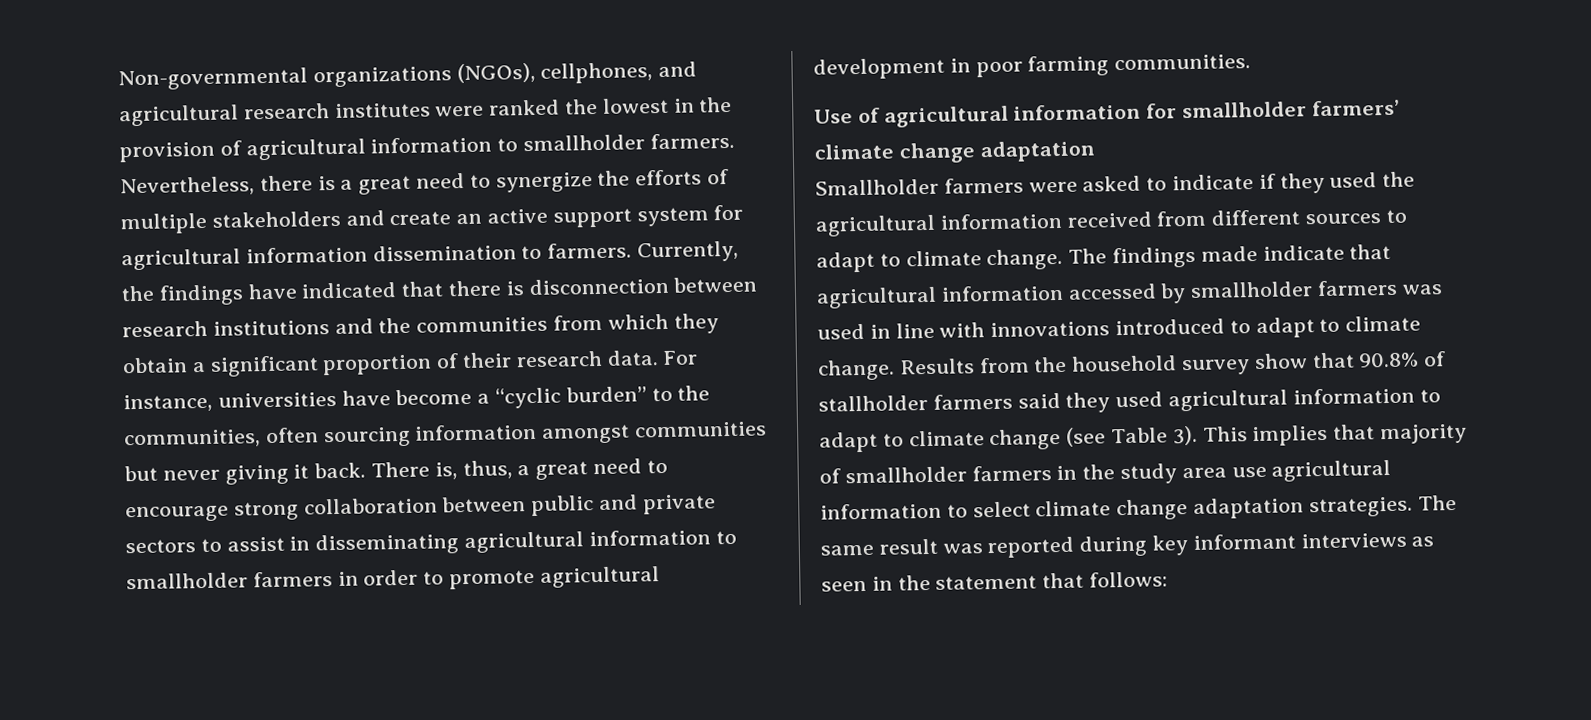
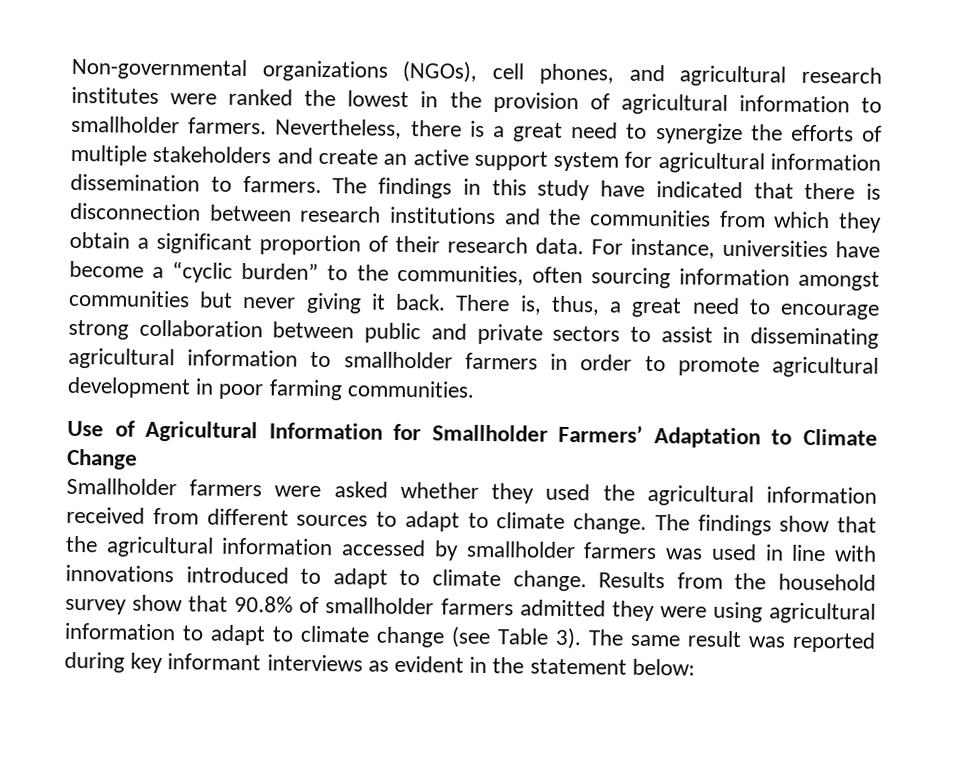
- Non-governmental organizations (NGOs), cellphones, and agricultural research institutes were ranked the lowest in the provision of agricultural information to smallholder farmers.
+ Non-governmental organizations (NGOs), cell phones, and agricultural research institutes were ranked the lowest in the provision of agricultural information to smallholder farmers.
- Currently, the findings have indicated that there is disconnection between research institutions and the communities from which they obtain a significant proportion of their research data.
+ The findings in this study have indicated that there is disconnection between research institutions and the communities from which they obtain a significant proportion of their research data.
- Use of agricultural information for smallholder farmers’ climate change adaptation
+ Use of Agricultural Information for Smallholder Farmers’ Adaptation to Climate Change
- Smallholder farmers were asked to indicate if they used the agricultural information received from different sources to adapt to climate change.
+ Smallholder farmers were asked whether they used the agricultural information received from different sources to adapt to climate change.
- The findings made indicate that agricultural information accessed by smallholder farmers was used in line with innovations introduced to adapt to climate change.
+ The findings show that the agricultural information accessed by smallholder farmers was used in line with innovations introduced to adapt to climate change.
- Results from the household survey show that 90.8% of stallholder farmers said they used agricultural information to adapt to climate change (see Table 3).
+ Results from the household survey show that 90.8% of smallholder farmers admitted they were using agricultural information to adapt to climate change (see Table 3).
- This implies that majority of smallholder farmers in the study area use agricultural information to select climate change adaptation strategies.
- The same result was reported during key informant interviews as seen in the statement that follows:
+ The same result was reported during key informant interviews as evident in the statement below:

